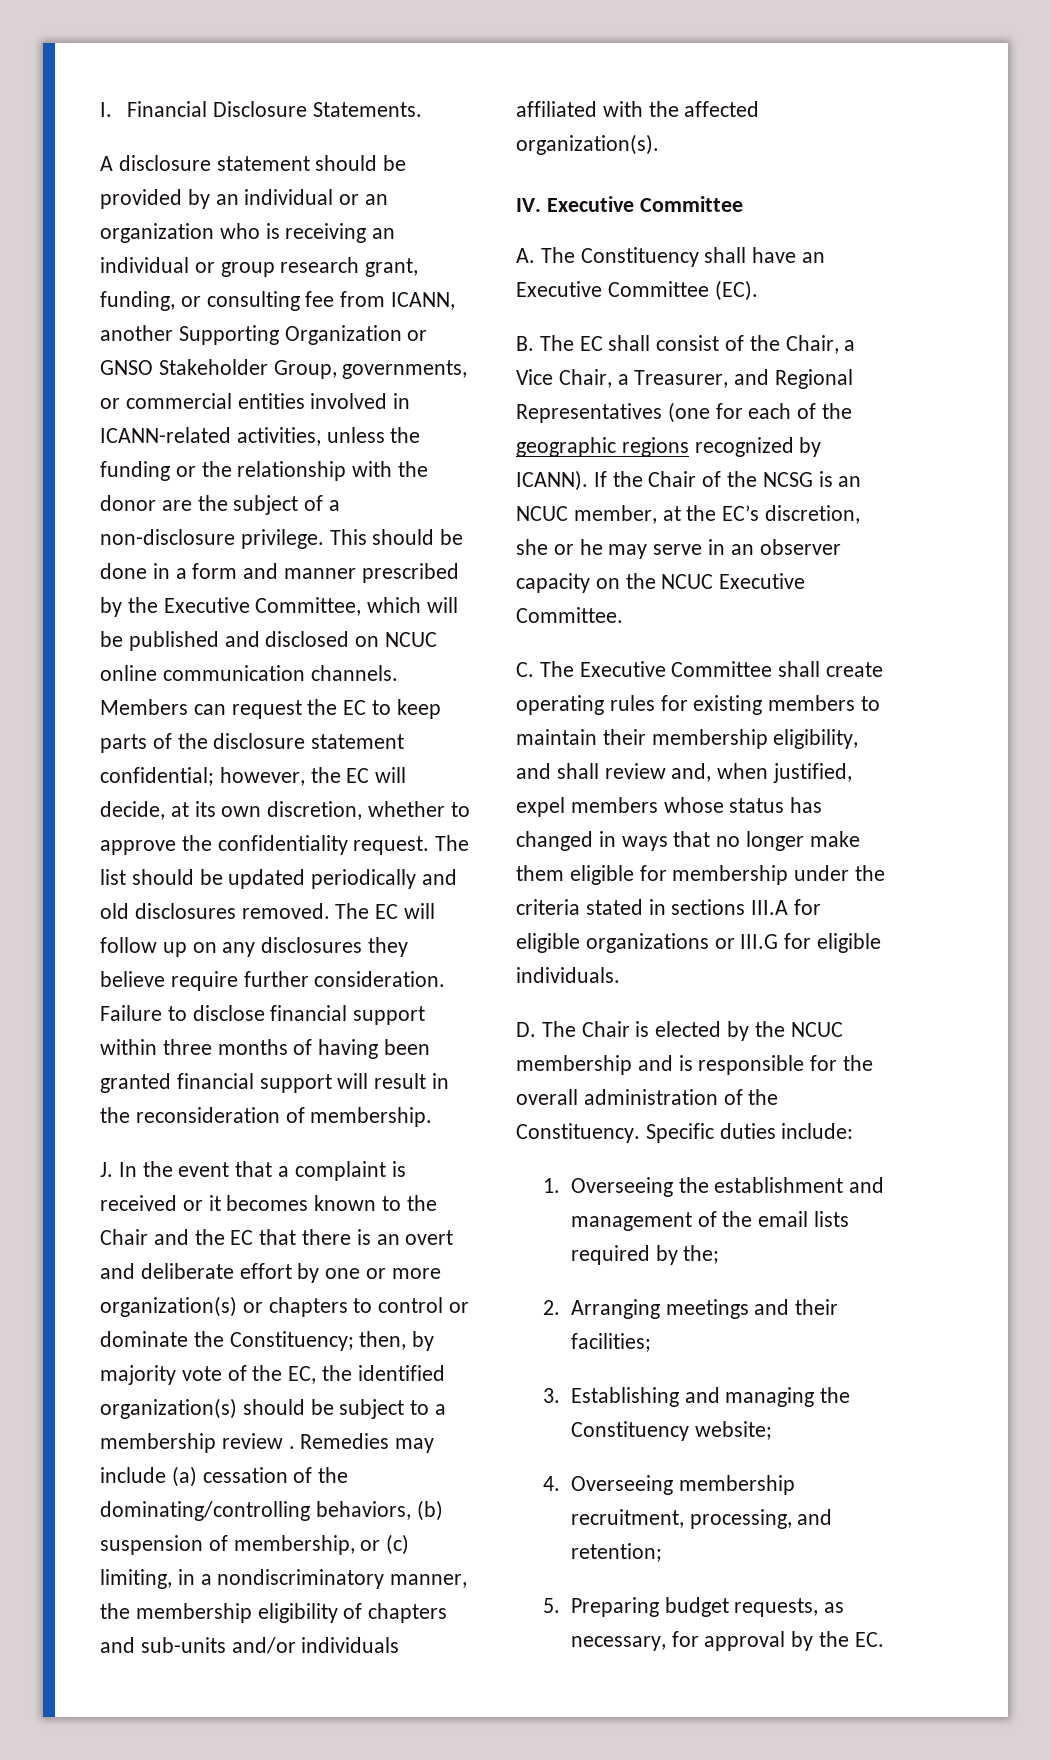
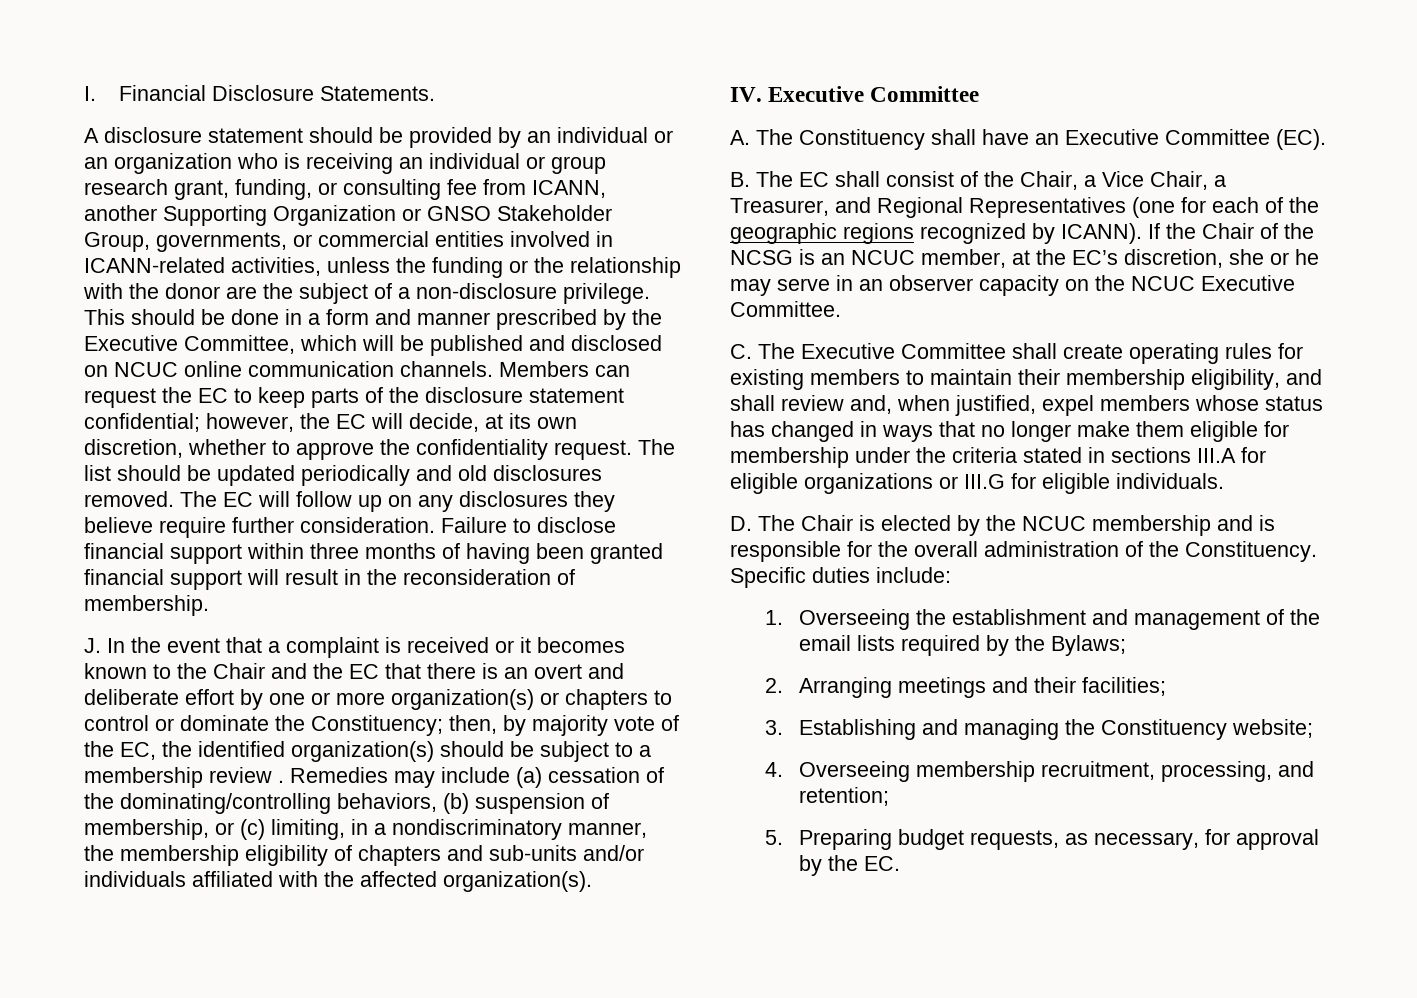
- 1. Overseeing the establishment and management of the email lists required by the;
+ 1. Overseeing the establishment and management of the email lists required by the Bylaws;

